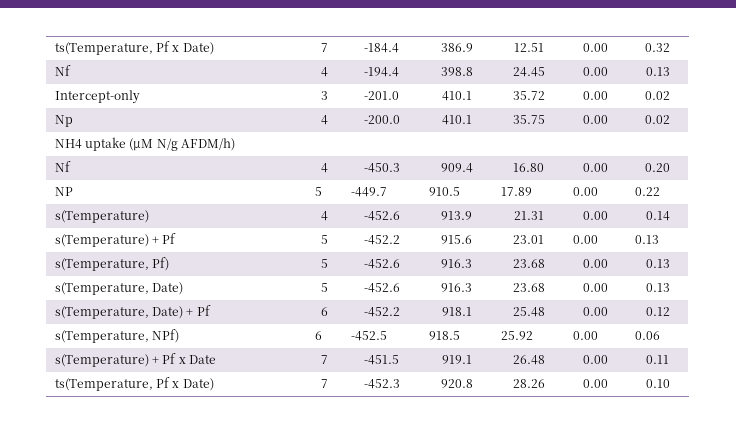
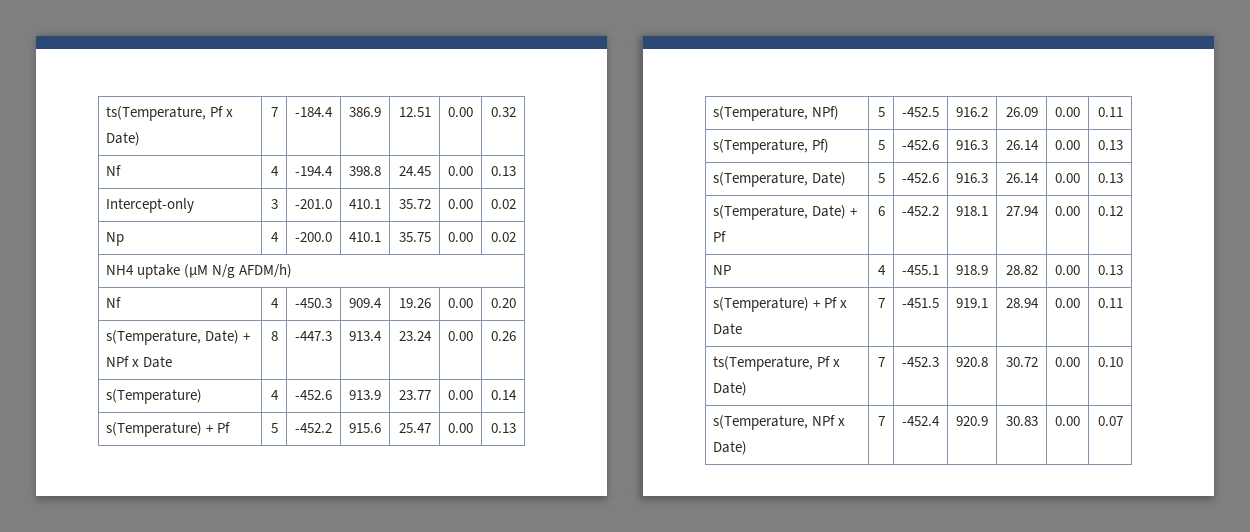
- Nf | 4 | -450.3 | 909.4 | 16.80 | 0.00 | 0.20
+ Nf | 4 | -450.3 | 909.4 | 19.26 | 0.00 | 0.20
- NP | 5 | -449.7 | 910.5 | 17.89 | 0.00 | 0.22
+ s(Temperature, Date) + NPf x Date | 8 | -447.3 | 913.4 | 23.24 | 0.00 | 0.26
- s(Temperature) | 4 | -452.6 | 913.9 | 21.31 | 0.00 | 0.14
+ s(Temperature) | 4 | -452.6 | 913.9 | 23.77 | 0.00 | 0.14
- s(Temperature) + Pf | 5 | -452.2 | 915.6 | 23.01 | 0.00 | 0.13
+ s(Temperature) + Pf | 5 | -452.2 | 915.6 | 25.47 | 0.00 | 0.13
+ s(Temperature, NPf) | 5 | -452.5 | 916.2 | 26.09 | 0.00 | 0.11
- s(Temperature, Pf) | 5 | -452.6 | 916.3 | 23.68 | 0.00 | 0.13
+ s(Temperature, Pf) | 5 | -452.6 | 916.3 | 26.14 | 0.00 | 0.13
- s(Temperature, Date) | 5 | -452.6 | 916.3 | 23.68 | 0.00 | 0.13
+ s(Temperature, Date) | 5 | -452.6 | 916.3 | 26.14 | 0.00 | 0.13
- s(Temperature, Date) + Pf | 6 | -452.2 | 918.1 | 25.48 | 0.00 | 0.12
+ s(Temperature, Date) + Pf | 6 | -452.2 | 918.1 | 27.94 | 0.00 | 0.12
- s(Temperature, NPf) | 6 | -452.5 | 918.5 | 25.92 | 0.00 | 0.06
+ NP | 4 | -455.1 | 918.9 | 28.82 | 0.00 | 0.13
- s(Temperature) + Pf x Date | 7 | -451.5 | 919.1 | 26.48 | 0.00 | 0.11
+ s(Temperature) + Pf x Date | 7 | -451.5 | 919.1 | 28.94 | 0.00 | 0.11
- ts(Temperature, Pf x Date) | 7 | -452.3 | 920.8 | 28.26 | 0.00 | 0.10
+ ts(Temperature, Pf x Date) | 7 | -452.3 | 920.8 | 30.72 | 0.00 | 0.10
+ s(Temperature, NPf x Date) | 7 | -452.4 | 920.9 | 30.83 | 0.00 | 0.07

